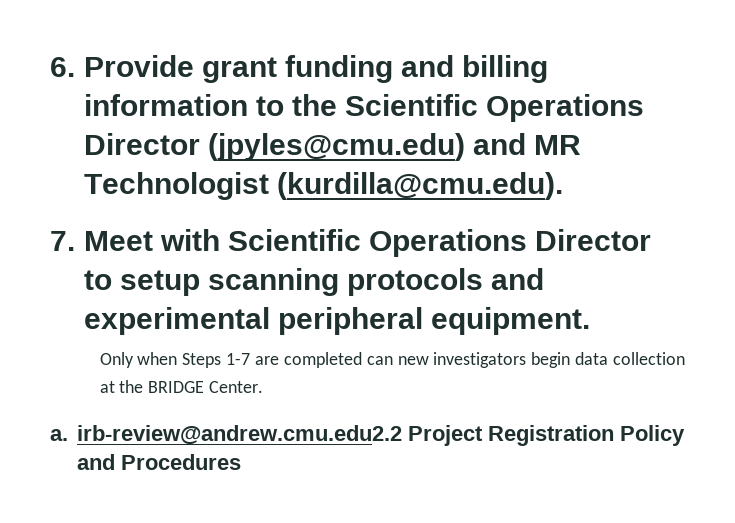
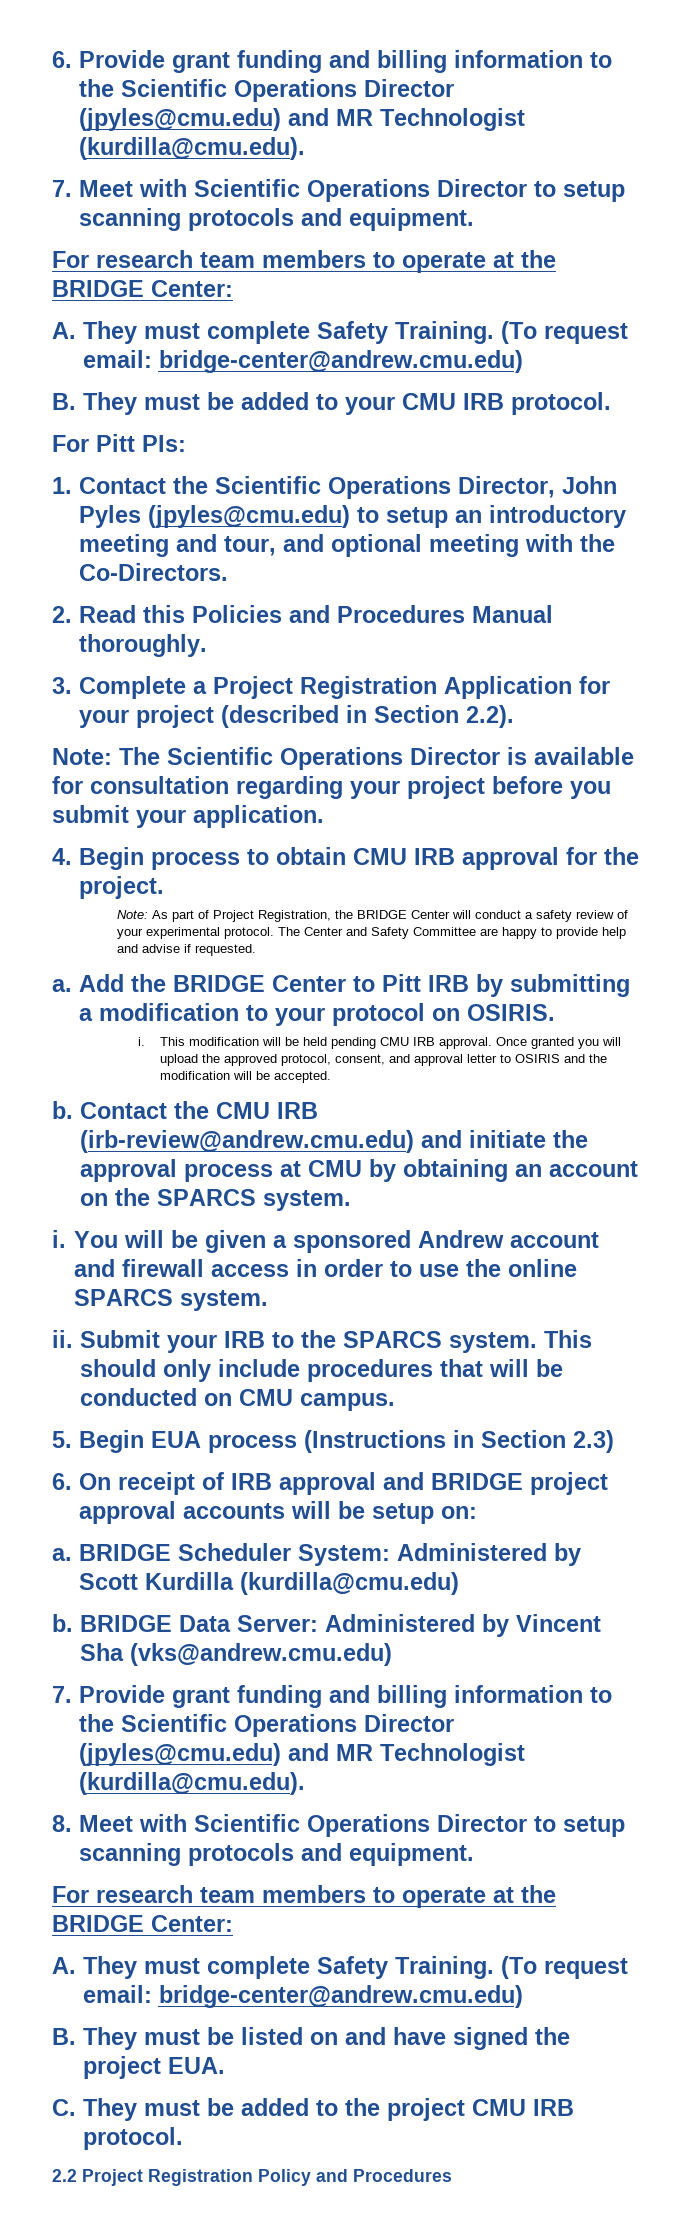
- 7. Meet with Scientific Operations Director to setup scanning protocols and experimental peripheral equipment.
- Only when Steps 1-7 are completed can new investigators begin data collection at the BRIDGE Center.
- a. irb-review@andrew.cmu.edu2.2 Project Registration Policy and Procedures
+ 7. Meet with Scientific Operations Director to setup scanning protocols and equipment.
+ For research team members to operate at the BRIDGE Center:
+ A. They must complete Safety Training. (To request email: bridge-center@andrew.cmu.edu)
+ B. They must be added to your CMU IRB protocol.
+ For Pitt PIs:
+ 1. Contact the Scientific Operations Director, John Pyles (jpyles@cmu.edu) to setup an introductory meeting and tour, and optional meeting with the Co-Directors.
+ 2. Read this Policies and Procedures Manual thoroughly.
+ 3. Complete a Project Registration Application for your project (described in Section 2.2).
+ Note: The Scientific Operations Director is available for consultation regarding your project before you submit your application.
+ 4. Begin process to obtain CMU IRB approval for the project.
+ Note: As part of Project Registration, the BRIDGE Center will conduct a safety review of your experimental protocol. The Center and Safety Committee are happy to provide help and advise if requested.
+ a. Add the BRIDGE Center to Pitt IRB by submitting a modification to your protocol on OSIRIS.
+ i. This modification will be held pending CMU IRB approval. Once granted you will upload the approved protocol, consent, and approval letter to OSIRIS and the modification will be accepted.
+ b. Contact the CMU IRB (irb-review@andrew.cmu.edu) and initiate the approval process at CMU by obtaining an account on the SPARCS system.
+ i. You will be given a sponsored Andrew account and firewall access in order to use the online SPARCS system.
+ ii. Submit your IRB to the SPARCS system. This should only include procedures that will be conducted on CMU campus.
+ 5. Begin EUA process (Instructions in Section 2.3)
+ 6. On receipt of IRB approval and BRIDGE project approval accounts will be setup on:
+ a. BRIDGE Scheduler System: Administered by Scott Kurdilla (kurdilla@cmu.edu)
+ b. BRIDGE Data Server: Administered by Vincent Sha (vks@andrew.cmu.edu)
+ 7. Provide grant funding and billing information to the Scientific Operations Director (jpyles@cmu.edu) and MR Technologist (kurdilla@cmu.edu).
+ 8. Meet with Scientific Operations Director to setup scanning protocols and equipment.
+ For research team members to operate at the BRIDGE Center:
+ A. They must complete Safety Training. (To request email: bridge-center@andrew.cmu.edu)
+ B. They must be listed on and have signed the project EUA.
+ C. They must be added to the project CMU IRB protocol.
+ 2.2 Project Registration Policy and Procedures

